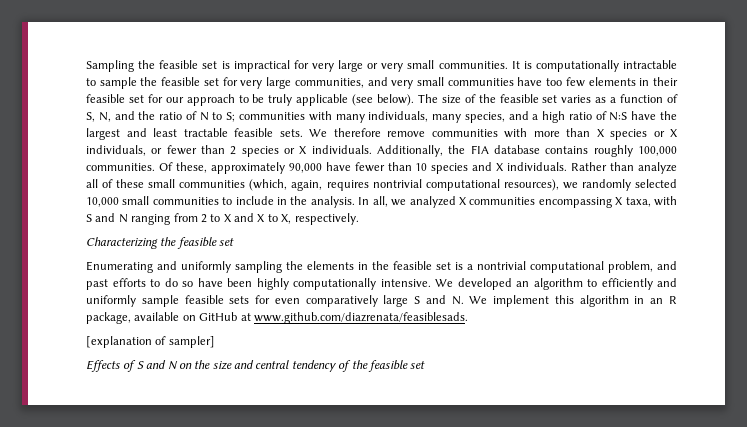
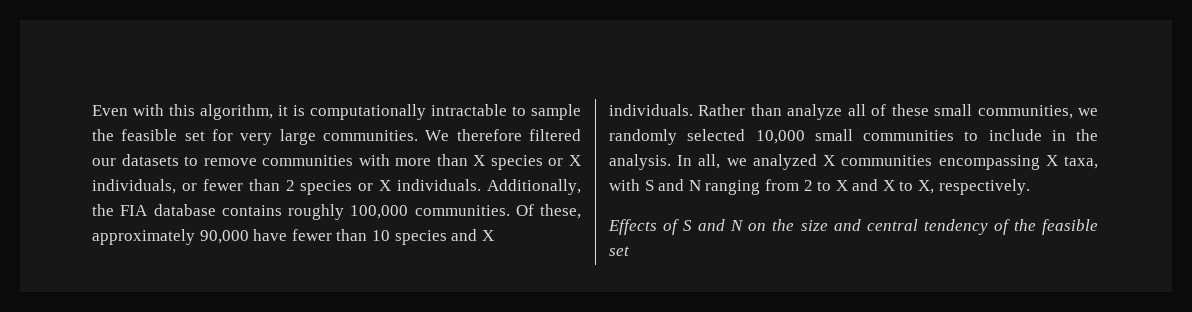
- Sampling the feasible set is impractical for very large or very small communities. It is computationally intractable to sample the feasible set for very large communities, and very small communities have too few elements in their feasible set for our approach to be truly applicable (see below). The size of the feasible set varies as a function of S, N, and the ratio of N to S; communities with many individuals, many species, and a high ratio of N:S have the largest and least tractable feasible sets. We therefore remove communities with more than X species or X individuals, or fewer than 2 species or X individuals.
+ Even with this algorithm, it is computationally intractable to sample the feasible set for very large communities. We therefore filtered our datasets to remove communities with more than X species or X individuals, or fewer than 2 species or X individuals.
- Rather than analyze all of these small communities (which, again, requires nontrivial computational resources), we randomly selected 10,000 small communities to include in the analysis.
+ Rather than analyze all of these small communities, we randomly selected 10,000 small communities to include in the analysis.
- Characterizing the feasible set
- Enumerating and uniformly sampling the elements in the feasible set is a nontrivial computational problem, and past efforts to do so have been highly computationally intensive. We developed an algorithm to efficiently and uniformly sample feasible sets for even comparatively large S and N. We implement this algorithm in an R package, available on GitHub at www.github.com/diazrenata/feasiblesads.
- [explanation of sampler]

